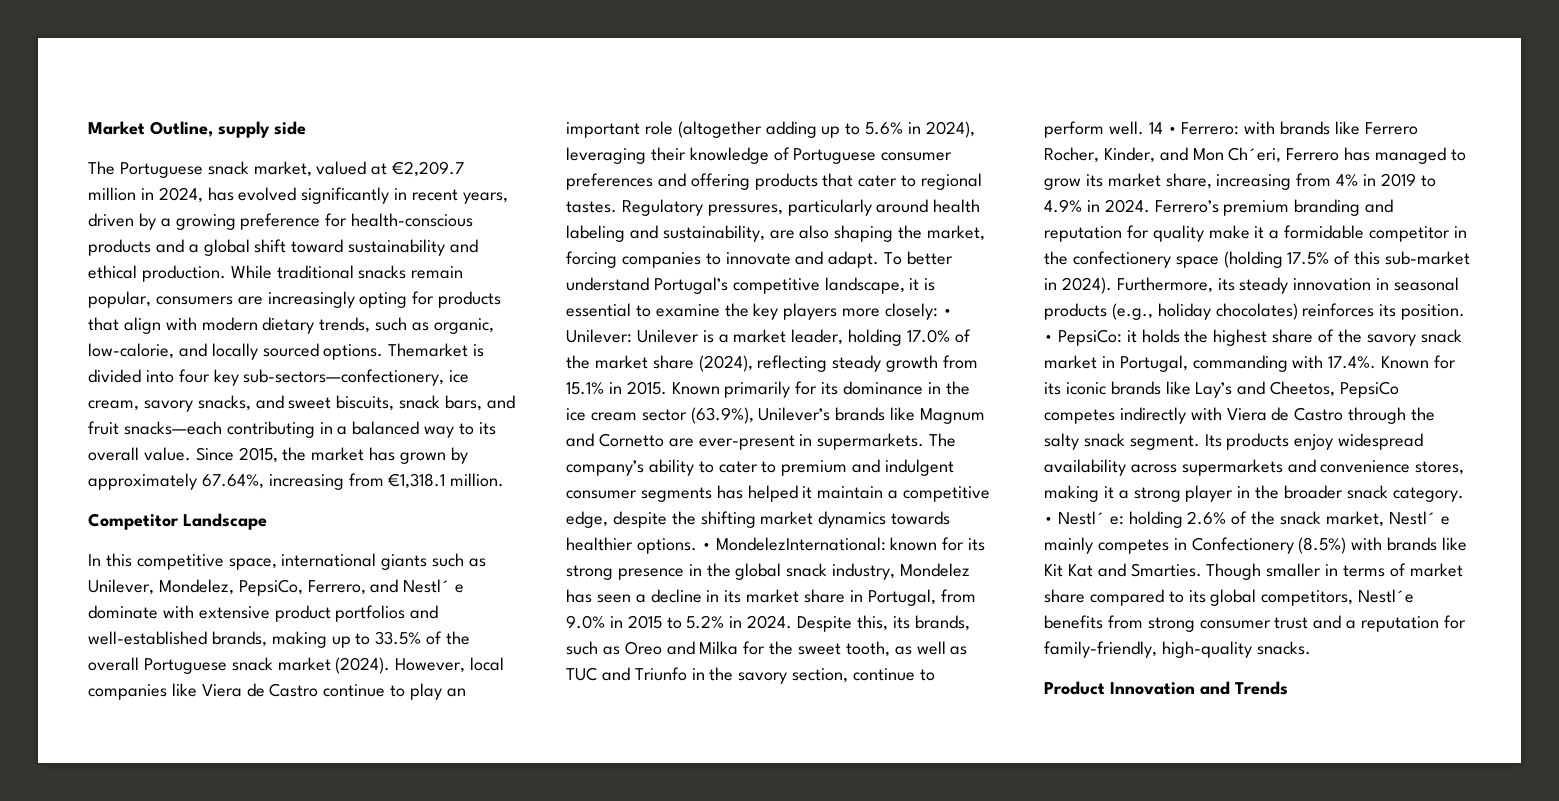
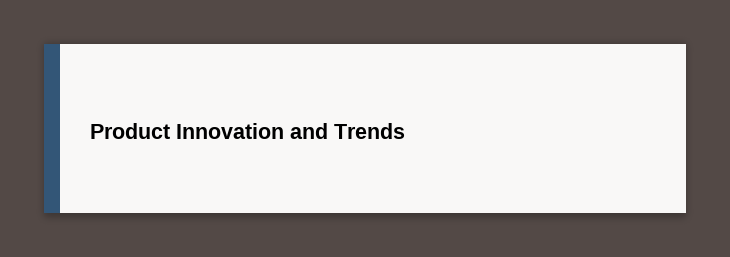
- Market Outline, supply side
- The Portuguese snack market, valued at €2,209.7 million in 2024, has evolved significantly in recent years, driven by a growing preference for health-conscious products and a global shift toward sustainability and ethical production. While traditional snacks remain popular, consumers are increasingly opting for products that align with modern dietary trends, such as organic, low-calorie, and locally sourced options. Themarket is divided into four key sub-sectors—confectionery, ice cream, savory snacks, and sweet biscuits, snack bars, and fruit snacks—each contributing in a balanced way to its overall value. Since 2015, the market has grown by approximately 67.64%, increasing from €1,318.1 million.
- Competitor Landscape
- In this competitive space, international giants such as Unilever, Mondelez, PepsiCo, Ferrero, and Nestl´ e dominate with extensive product portfolios and well-established brands, making up to 33.5% of the overall Portuguese snack market (2024). However, local companies like Viera de Castro continue to play an important role (altogether adding up to 5.6% in 2024), leveraging their knowledge of Portuguese consumer preferences and offering products that cater to regional tastes. Regulatory pressures, particularly around health labeling and sustainability, are also shaping the market, forcing companies to innovate and adapt. To better understand Portugal’s competitive landscape, it is essential to examine the key players more closely: • Unilever: Unilever is a market leader, holding 17.0% of the market share (2024), reflecting steady growth from 15.1% in 2015. Known primarily for its dominance in the ice cream sector (63.9%), Unilever’s brands like Magnum and Cornetto are ever-present in supermarkets. The company’s ability to cater to premium and indulgent consumer segments has helped it maintain a competitive edge, despite the shifting market dynamics towards healthier options. • MondelezInternational: known for its strong presence in the global snack industry, Mondelez has seen a decline in its market share in Portugal, from 9.0% in 2015 to 5.2% in 2024. Despite this, its brands, such as Oreo and Milka for the sweet tooth, as well as TUC and Triunfo in the savory section, continue to perform well. 14 • Ferrero: with brands like Ferrero Rocher, Kinder, and Mon Ch´eri, Ferrero has managed to grow its market share, increasing from 4% in 2019 to 4.9% in 2024. Ferrero’s premium branding and reputation for quality make it a formidable competitor in the confectionery space (holding 17.5% of this sub-market in 2024). Furthermore, its steady innovation in seasonal products (e.g., holiday chocolates) reinforces its position. • PepsiCo: it holds the highest share of the savory snack market in Portugal, commanding with 17.4%. Known for its iconic brands like Lay’s and Cheetos, PepsiCo competes indirectly with Viera de Castro through the salty snack segment. Its products enjoy widespread availability across supermarkets and convenience stores, making it a strong player in the broader snack category. • Nestl´ e: holding 2.6% of the snack market, Nestl´ e mainly competes in Confectionery (8.5%) with brands like Kit Kat and Smarties. Though smaller in terms of market share compared to its global competitors, Nestl´e benefits from strong consumer trust and a reputation for family-friendly, high-quality snacks.

